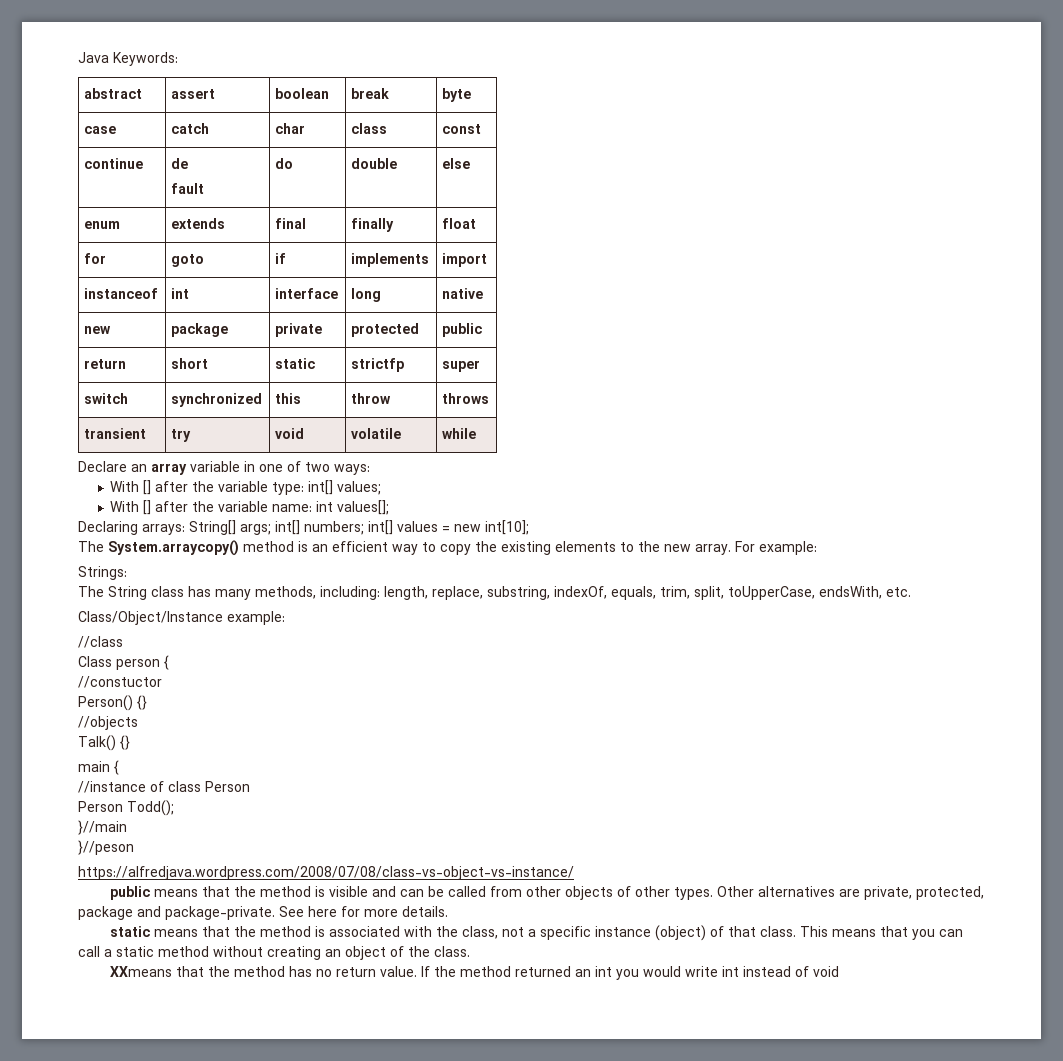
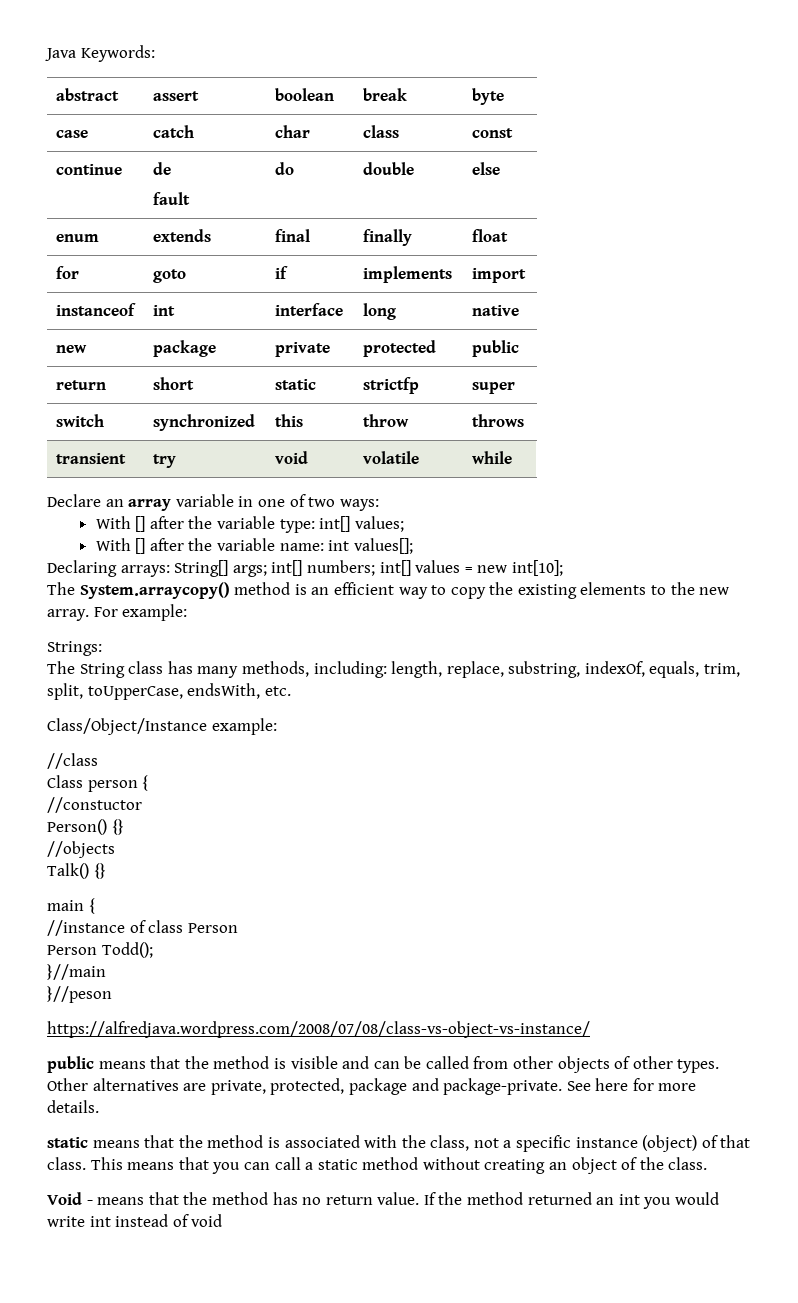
- XXmeans that the method has no return value.
+ Void - means that the method has no return value.

